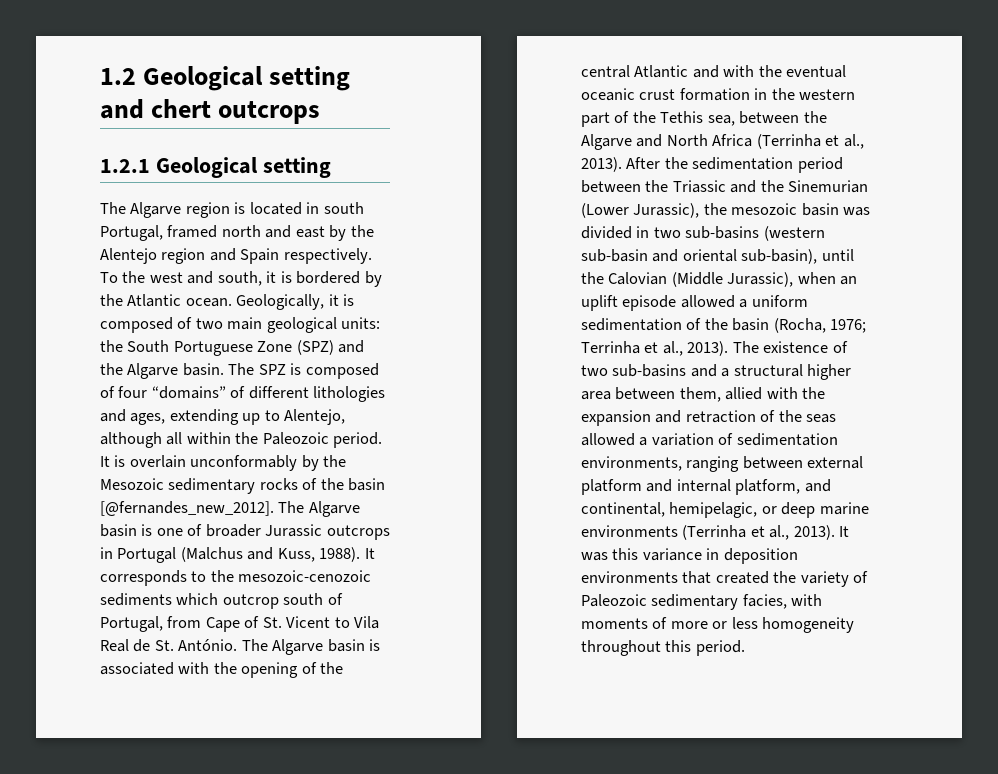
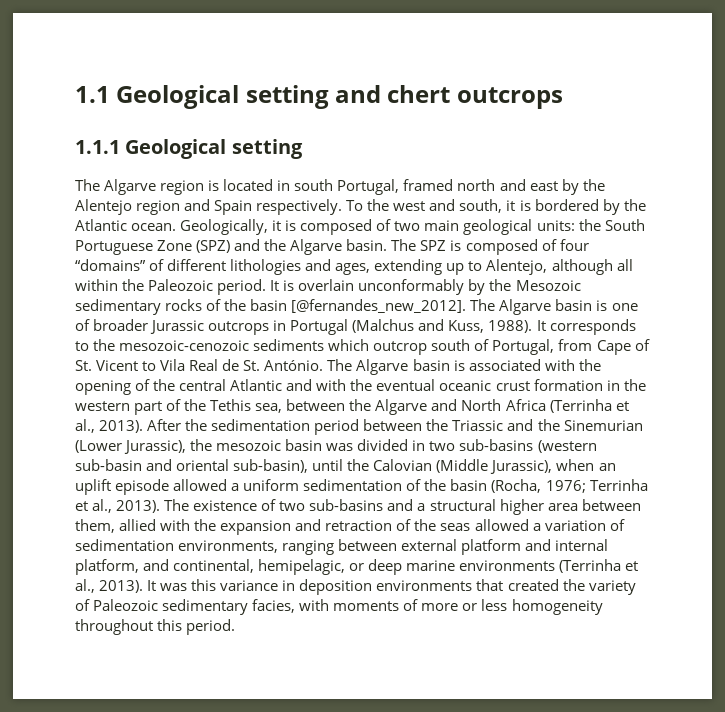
- 1.2 Geological setting and chert outcrops
+ 1.1 Geological setting and chert outcrops
- 1.2.1 Geological setting
+ 1.1.1 Geological setting

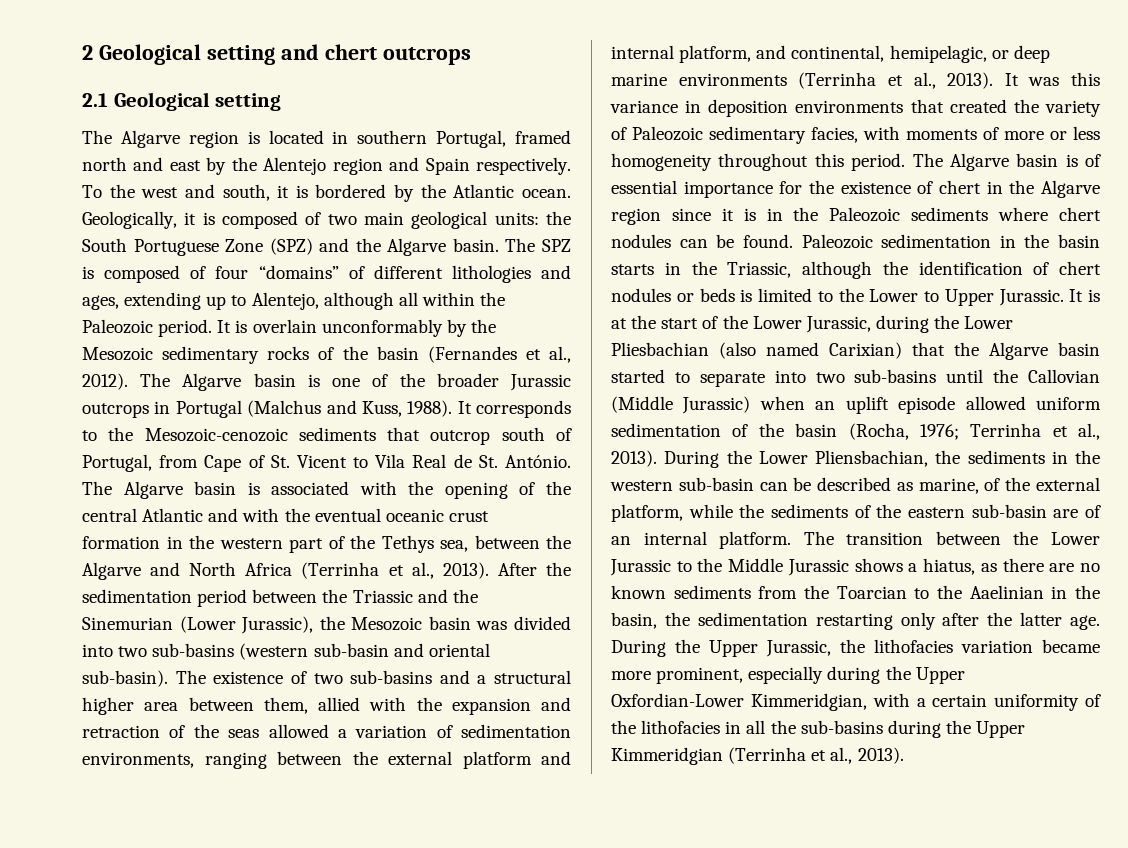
- 1.1 Geological setting and chert outcrops
+ 2 Geological setting and chert outcrops
- 1.1.1 Geological setting
+ 2.1 Geological setting
- The Algarve region is located in south Portugal, framed north and east by the Alentejo region and Spain respectively.
+ The Algarve region is located in southern Portugal, framed north and east by the Alentejo region and Spain respectively.
- It is overlain unconformably by the Mesozoic sedimentary rocks of the basin [@fernandes_new_2012].
+ It is overlain unconformably by the Mesozoic sedimentary rocks of the basin (Fernandes et al., 2012).
- The Algarve basin is one of broader Jurassic outcrops in Portugal (Malchus and Kuss, 1988).
+ The Algarve basin is one of the broader Jurassic outcrops in Portugal (Malchus and Kuss, 1988).
- It corresponds to the mesozoic-cenozoic sediments which outcrop south of Portugal, from Cape of St. Vicent to Vila Real de St. António.
+ It corresponds to the Mesozoic-cenozoic sediments that outcrop south of Portugal, from Cape of St. Vicent to Vila Real de St. António.
- The Algarve basin is associated with the opening of the central Atlantic and with the eventual oceanic crust formation in the western part of the Tethis sea, between the Algarve and North Africa (Terrinha et al., 2013).
+ The Algarve basin is associated with the opening of the central Atlantic and with the eventual oceanic crust formation in the western part of the Tethys sea, between the Algarve and North Africa (Terrinha et al., 2013).
- After the sedimentation period between the Triassic and the Sinemurian (Lower Jurassic), the mesozoic basin was divided in two sub-basins (western sub-basin and oriental sub-basin), until the Calovian (Middle Jurassic), when an uplift episode allowed a uniform sedimentation of the basin (Rocha, 1976; Terrinha et al., 2013).
+ After the sedimentation period between the Triassic and the Sinemurian (Lower Jurassic), the Mesozoic basin was divided into two sub-basins (western sub-basin and oriental sub-basin).
- The existence of two sub-basins and a structural higher area between them, allied with the expansion and retraction of the seas allowed a variation of sedimentation environments, ranging between external platform and internal platform, and continental, hemipelagic, or deep marine environments (Terrinha et al., 2013).
+ The existence of two sub-basins and a structural higher area between them, allied with the expansion and retraction of the seas allowed a variation of sedimentation environments, ranging between the external platform and internal platform, and continental, hemipelagic, or deep marine environments (Terrinha et al., 2013).
+ The Algarve basin is of essential importance for the existence of chert in the Algarve region since it is in the Paleozoic sediments where chert nodules can be found. Paleozoic sedimentation in the basin starts in the Triassic, although the identification of chert nodules or beds is limited to the Lower to Upper Jurassic. It is at the start of the Lower Jurassic, during the Lower Pliesbachian (also named Carixian) that the Algarve basin started to separate into two sub-basins until the Callovian (Middle Jurassic) when an uplift episode allowed uniform sedimentation of the basin (Rocha, 1976; Terrinha et al., 2013). During the Lower Pliensbachian, the sediments in the western sub-basin can be described as marine, of the external platform, while the sediments of the eastern sub-basin are of an internal platform. The transition between the Lower Jurassic to the Middle Jurassic shows a hiatus, as there are no known sediments from the Toarcian to the Aaelinian in the basin, the sedimentation restarting only after the latter age. During the Upper Jurassic, the lithofacies variation became more prominent, especially during the Upper Oxfordian-Lower Kimmeridgian, with a certain uniformity of the lithofacies in all the sub-basins during the Upper Kimmeridgian (Terrinha et al., 2013).

